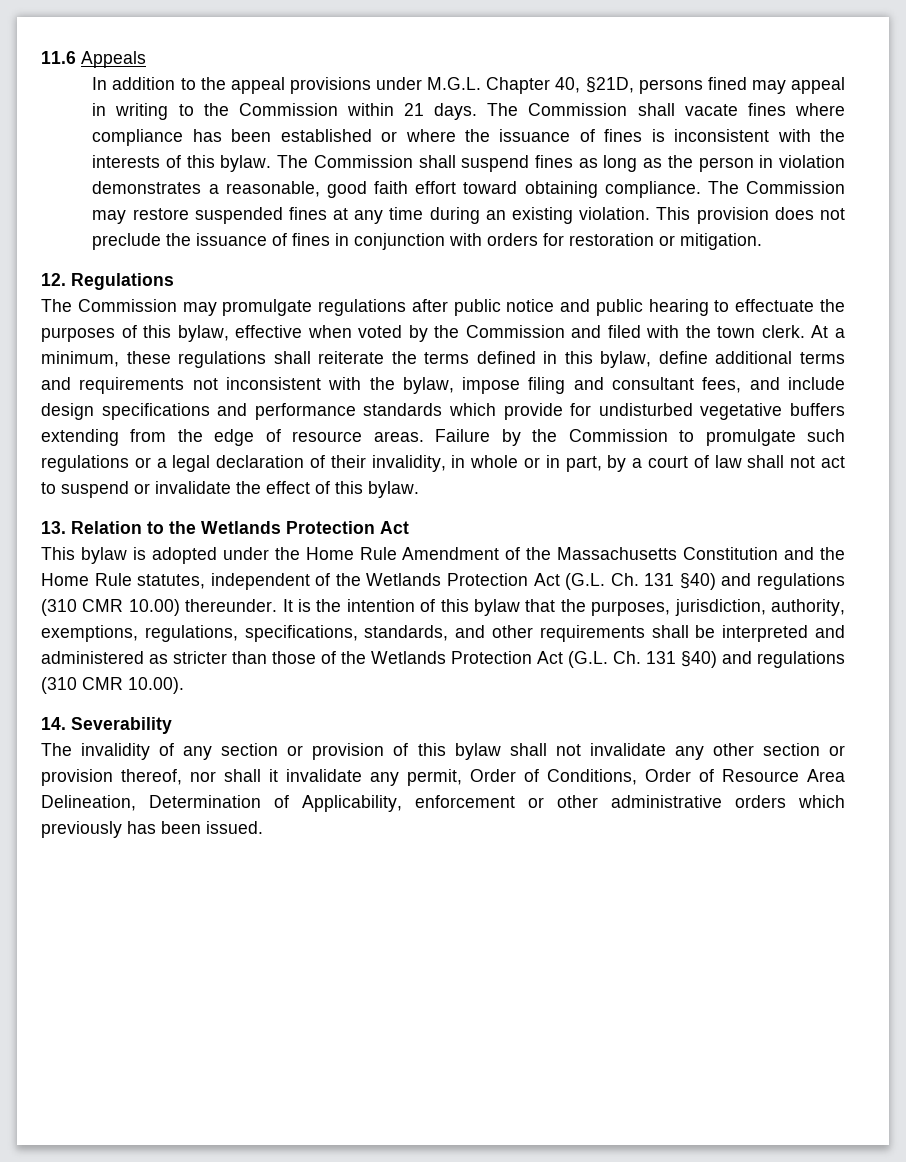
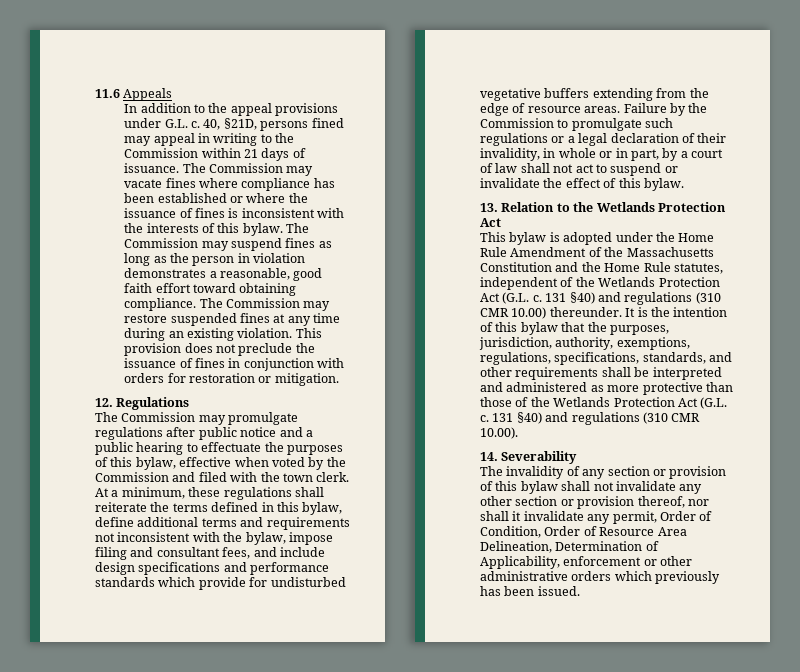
- In addition to the appeal provisions under M.G.L. Chapter 40, §21D, persons fined may appeal in writing to the Commission within 21 days. The Commission shall vacate fines where compliance has been established or where the issuance of fines is inconsistent with the interests of this bylaw.
+ In addition to the appeal provisions under G.L. c. 40, §21D, persons fined may appeal in writing to the Commission within 21 days of issuance. The Commission may vacate fines where compliance has been established or where the issuance of fines is inconsistent with the interests of this bylaw.
- The Commission shall suspend fines as long as the person in violation demonstrates a reasonable, good faith effort toward obtaining compliance.
+ The Commission may suspend fines as long as the person in violation demonstrates a reasonable, good faith effort toward obtaining compliance.
- The Commission may promulgate regulations after public notice and public hearing to effectuate the purposes of this bylaw, effective when voted by the Commission and filed with the town clerk.
+ The Commission may promulgate regulations after public notice and a public hearing to effectuate the purposes of this bylaw, effective when voted by the Commission and filed with the town clerk.
- This bylaw is adopted under the Home Rule Amendment of the Massachusetts Constitution and the Home Rule statutes, independent of the Wetlands Protection Act (G.L. Ch. 131 §40) and regulations (310 CMR 10.00) thereunder.
+ This bylaw is adopted under the Home Rule Amendment of the Massachusetts Constitution and the Home Rule statutes, independent of the Wetlands Protection Act (G.L. c. 131 §40) and regulations (310 CMR 10.00) thereunder.
- It is the intention of this bylaw that the purposes, jurisdiction, authority, exemptions, regulations, specifications, standards, and other requirements shall be interpreted and administered as stricter than those of the Wetlands Protection Act (G.L. Ch. 131 §40) and regulations (310 CMR 10.00).
+ It is the intention of this bylaw that the purposes, jurisdiction, authority, exemptions, regulations, specifications, standards, and other requirements shall be interpreted and administered as more protective than those of the Wetlands Protection Act (G.L. c. 131 §40) and regulations (310 CMR 10.00).
- The invalidity of any section or provision of this bylaw shall not invalidate any other section or provision thereof, nor shall it invalidate any permit, Order of Conditions, Order of Resource Area Delineation, Determination of Applicability, enforcement or other administrative orders which previously has been issued.
+ The invalidity of any section or provision of this bylaw shall not invalidate any other section or provision thereof, nor shall it invalidate any permit, Order of Condition, Order of Resource Area Delineation, Determination of Applicability, enforcement or other administrative orders which previously has been issued.

